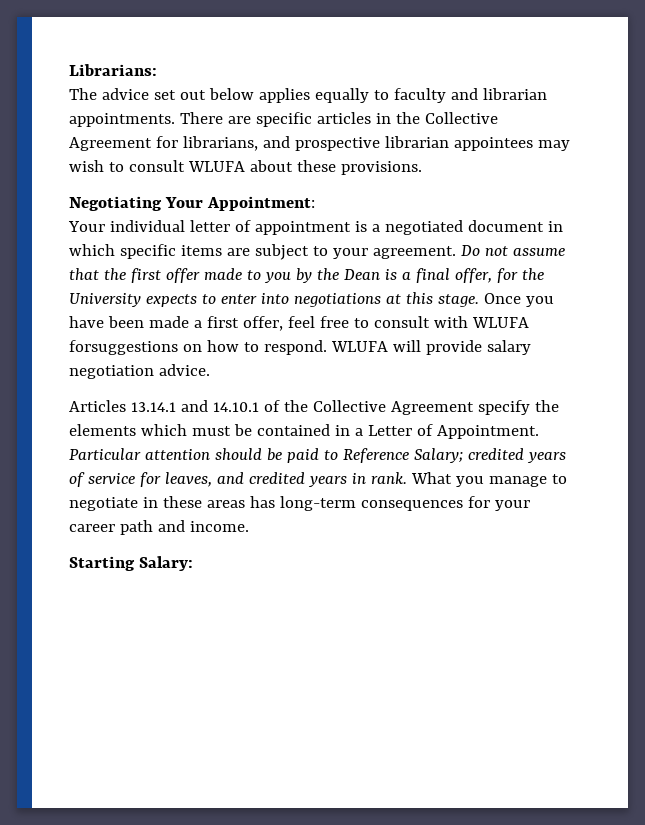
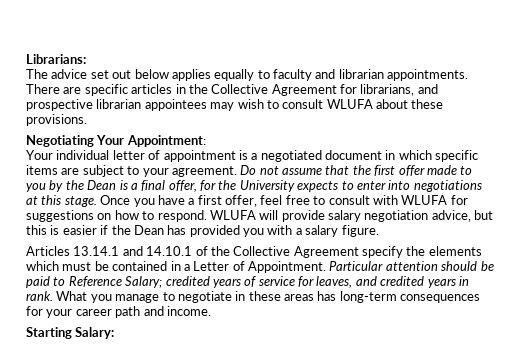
- Once you have been made a first offer, feel free to consult with WLUFA forsuggestions on how to respond.
+ Once you have a first offer, feel free to consult with WLUFA for suggestions on how to respond.
- WLUFA will provide salary negotiation advice.
+ WLUFA will provide salary negotiation advice, but this is easier if the Dean has provided you with a salary figure.

